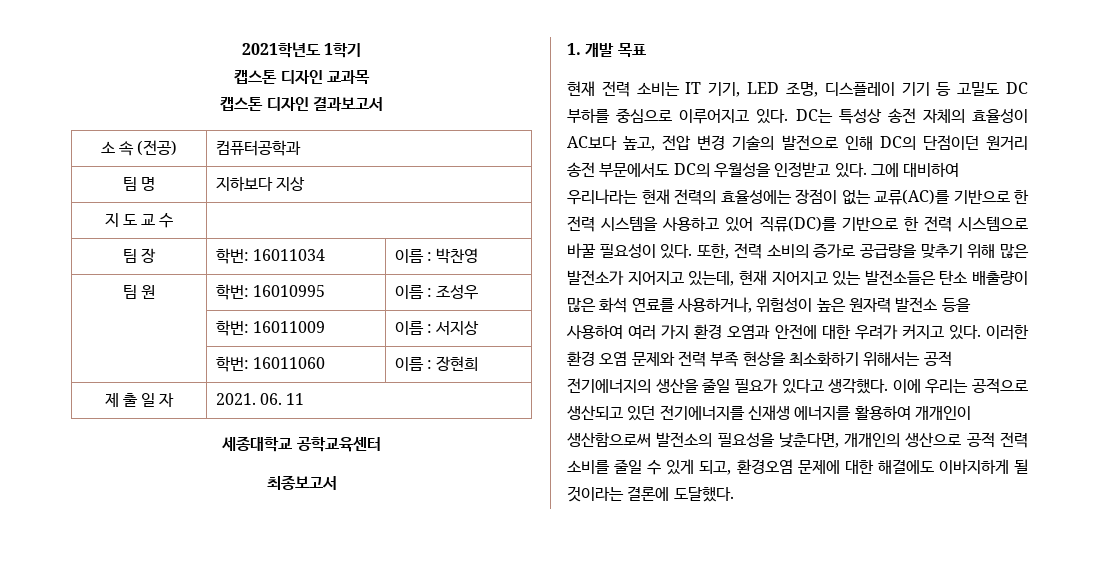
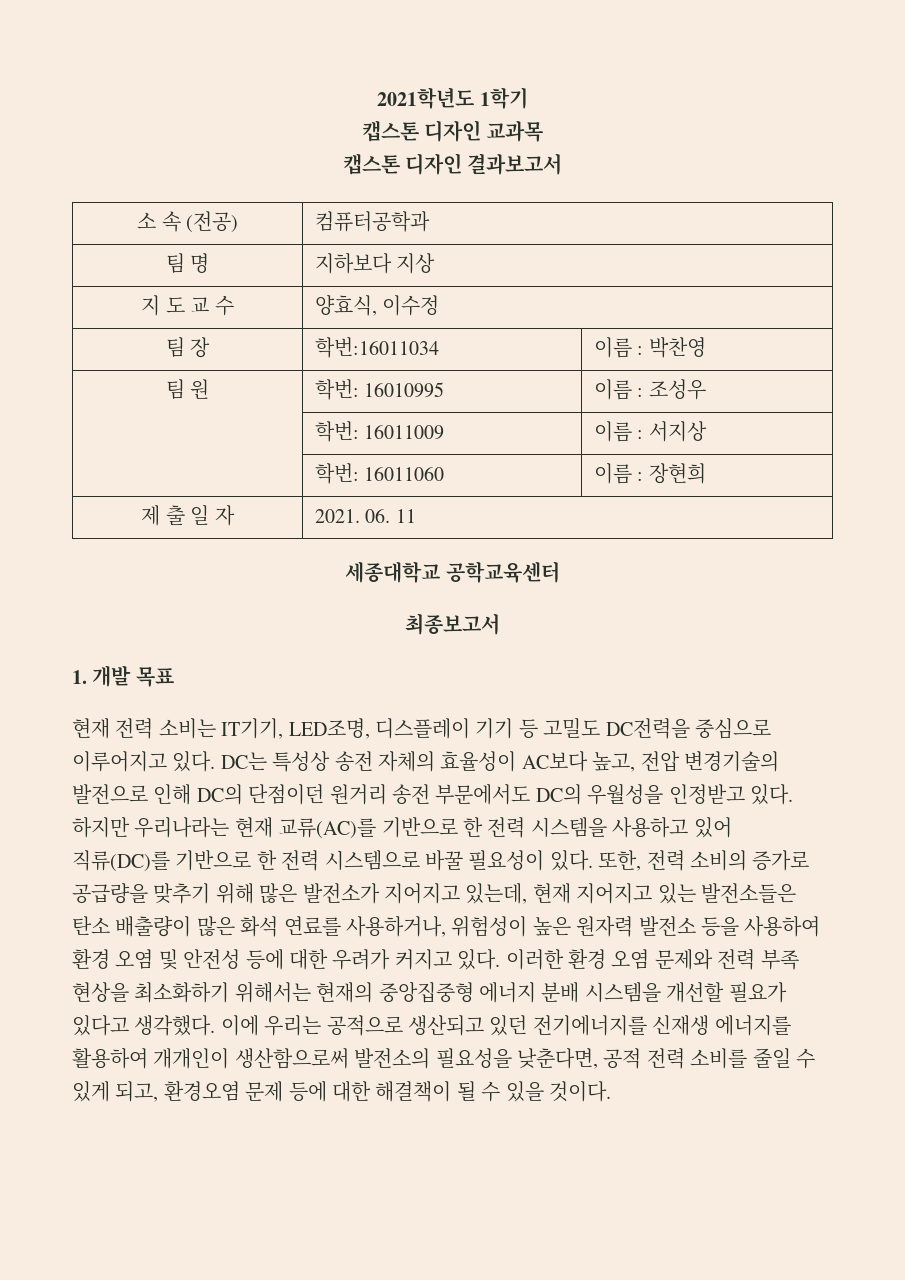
- 지 도 교 수 |
+ 지 도 교 수 | 양효식, 이수정
- 팀 장 | 학번: 16011034 | 이름 : 박찬영
+ 팀 장 | 학번:16011034 | 이름 : 박찬영
- 현재 전력 소비는 IT 기기, LED 조명, 디스플레이 기기 등 고밀도 DC 부하를 중심으로 이루어지고 있다.
+ 현재 전력 소비는 IT기기, LED조명, 디스플레이 기기 등 고밀도 DC전력을 중심으로 이루어지고 있다.
- DC는 특성상 송전 자체의 효율성이 AC보다 높고, 전압 변경 기술의 발전으로 인해 DC의 단점이던 원거리 송전 부문에서도 DC의 우월성을 인정받고 있다.
+ DC는 특성상 송전 자체의 효율성이 AC보다 높고, 전압 변경기술의 발전으로 인해 DC의 단점이던 원거리 송전 부문에서도 DC의 우월성을 인정받고 있다.
- 그에 대비하여 우리나라는 현재 전력의 효율성에는 장점이 없는 교류(AC)를 기반으로 한 전력 시스템을 사용하고 있어 직류(DC)를 기반으로 한 전력 시스템으로 바꿀 필요성이 있다.
+ 하지만 우리나라는 현재 교류(AC)를 기반으로 한 전력 시스템을 사용하고 있어 직류(DC)를 기반으로 한 전력 시스템으로 바꿀 필요성이 있다.
- 또한, 전력 소비의 증가로 공급량을 맞추기 위해 많은 발전소가 지어지고 있는데, 현재 지어지고 있는 발전소들은 탄소 배출량이 많은 화석 연료를 사용하거나, 위험성이 높은 원자력 발전소 등을 사용하여 여러 가지 환경 오염과 안전에 대한 우려가 커지고 있다.
+ 또한, 전력 소비의 증가로 공급량을 맞추기 위해 많은 발전소가 지어지고 있는데, 현재 지어지고 있는 발전소들은 탄소 배출량이 많은 화석 연료를 사용하거나, 위험성이 높은 원자력 발전소 등을 사용하여 환경 오염 및 안전성 등에 대한 우려가 커지고 있다.
- 이러한 환경 오염 문제와 전력 부족 현상을 최소화하기 위해서는 공적 전기에너지의 생산을 줄일 필요가 있다고 생각했다.
+ 이러한 환경 오염 문제와 전력 부족 현상을 최소화하기 위해서는 현재의 중앙집중형 에너지 분배 시스템을 개선할 필요가 있다고 생각했다.
- 이에 우리는 공적으로 생산되고 있던 전기에너지를 신재생 에너지를 활용하여 개개인이 생산함으로써 발전소의 필요성을 낮춘다면, 개개인의 생산으로 공적 전력 소비를 줄일 수 있게 되고, 환경오염 문제에 대한 해결에도 이바지하게 될 것이라는 결론에 도달했다.
+ 이에 우리는 공적으로 생산되고 있던 전기에너지를 신재생 에너지를 활용하여 개개인이 생산함으로써 발전소의 필요성을 낮춘다면, 공적 전력 소비를 줄일 수 있게 되고, 환경오염 문제 등에 대한 해결책이 될 수 있을 것이다.

